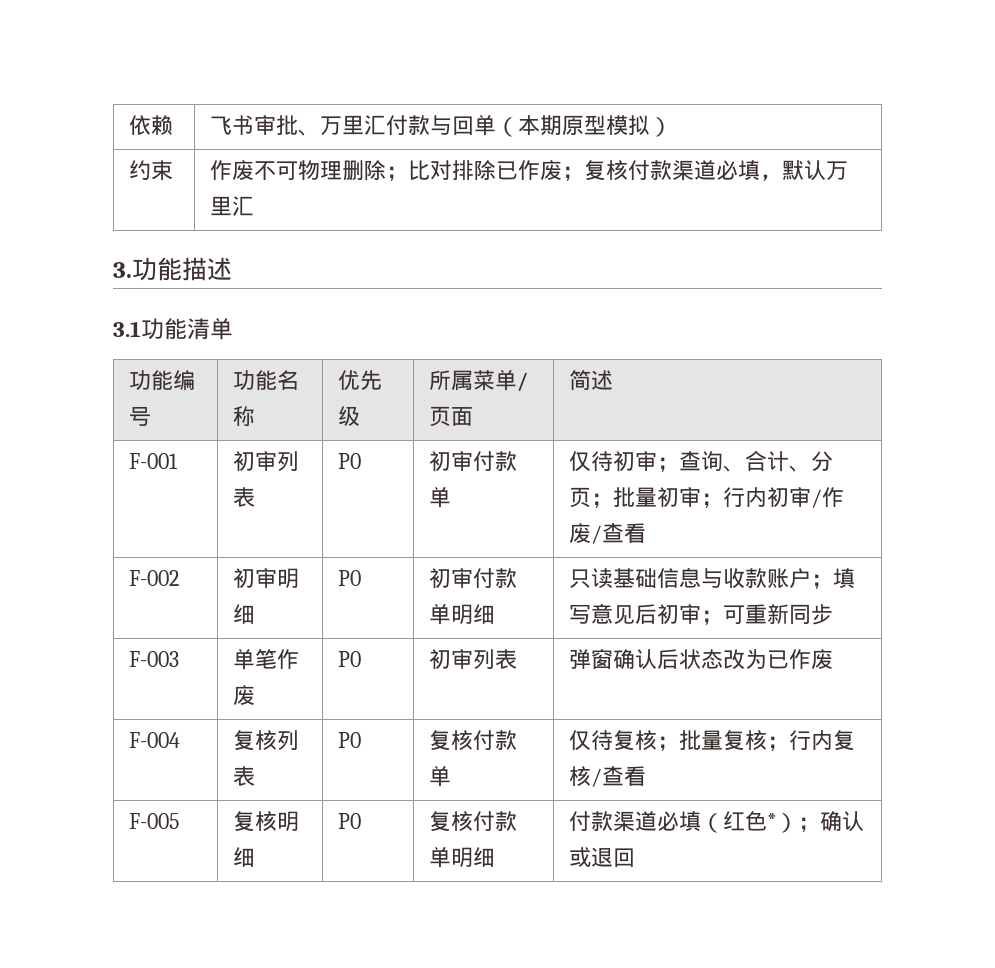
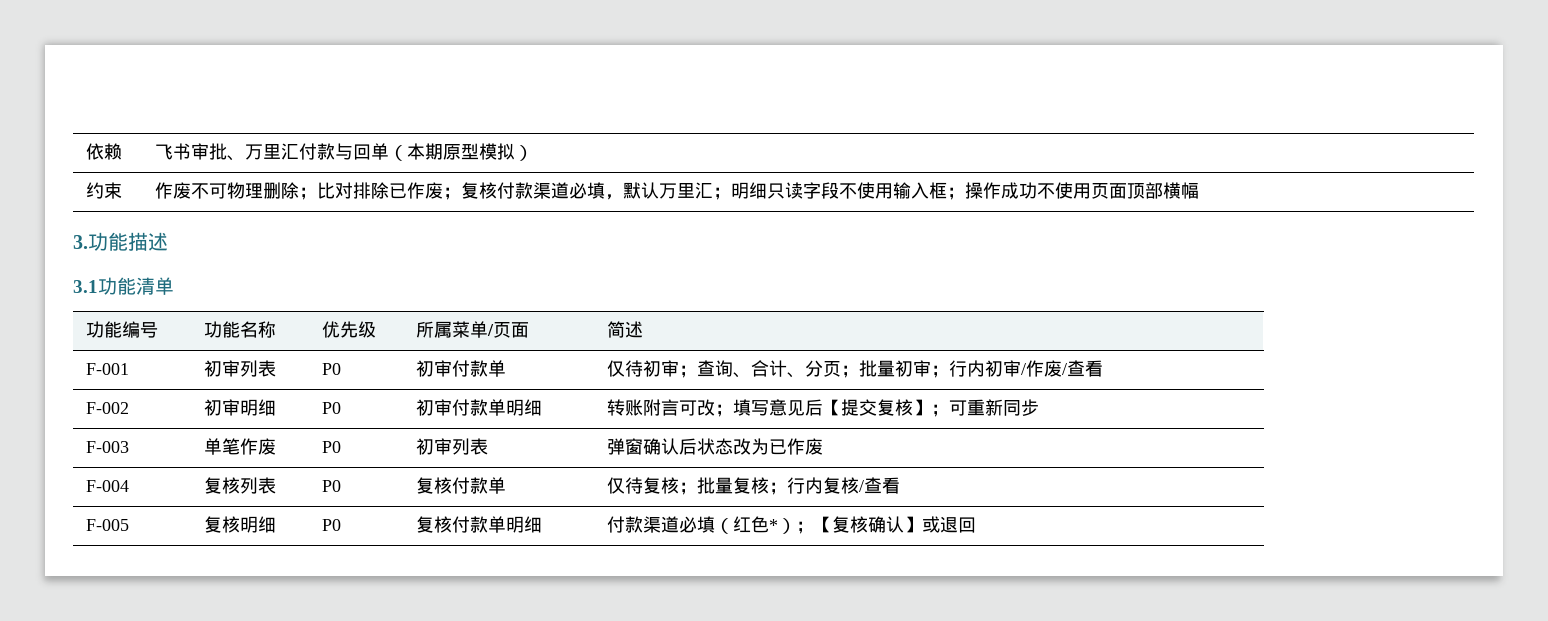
- 约束 | 作废不可物理删除；比对排除已作废；复核付款渠道必填，默认万里汇
+ 约束 | 作废不可物理删除；比对排除已作废；复核付款渠道必填，默认万里汇；明细只读字段不使用输入框；操作成功不使用页面顶部横幅
- F-002 | 初审明细 | P0 | 初审付款单明细 | 只读基础信息与收款账户；填写意见后初审；可重新同步
+ F-002 | 初审明细 | P0 | 初审付款单明细 | 转账附言可改；填写意见后【提交复核】；可重新同步
- F-005 | 复核明细 | P0 | 复核付款单明细 | 付款渠道必填（红色*）；确认或退回
+ F-005 | 复核明细 | P0 | 复核付款单明细 | 付款渠道必填（红色*）；【复核确认】或退回

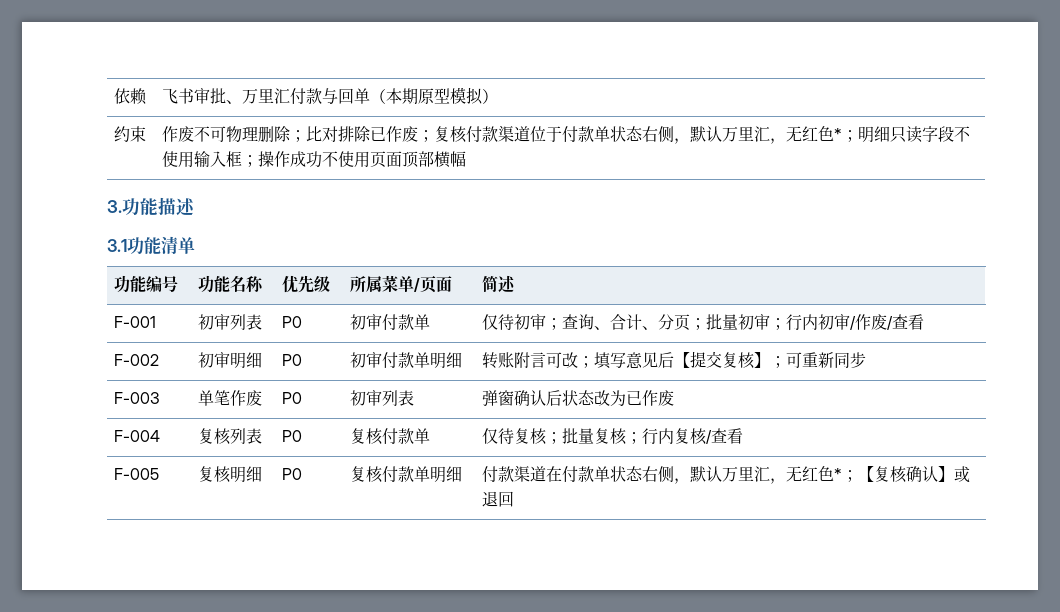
- 约束 | 作废不可物理删除；比对排除已作废；复核付款渠道必填，默认万里汇；明细只读字段不使用输入框；操作成功不使用页面顶部横幅
+ 约束 | 作废不可物理删除；比对排除已作废；复核付款渠道位于付款单状态右侧，默认万里汇，无红色*；明细只读字段不使用输入框；操作成功不使用页面顶部横幅
- F-005 | 复核明细 | P0 | 复核付款单明细 | 付款渠道必填（红色*）；【复核确认】或退回
+ F-005 | 复核明细 | P0 | 复核付款单明细 | 付款渠道在付款单状态右侧，默认万里汇，无红色*；【复核确认】或退回

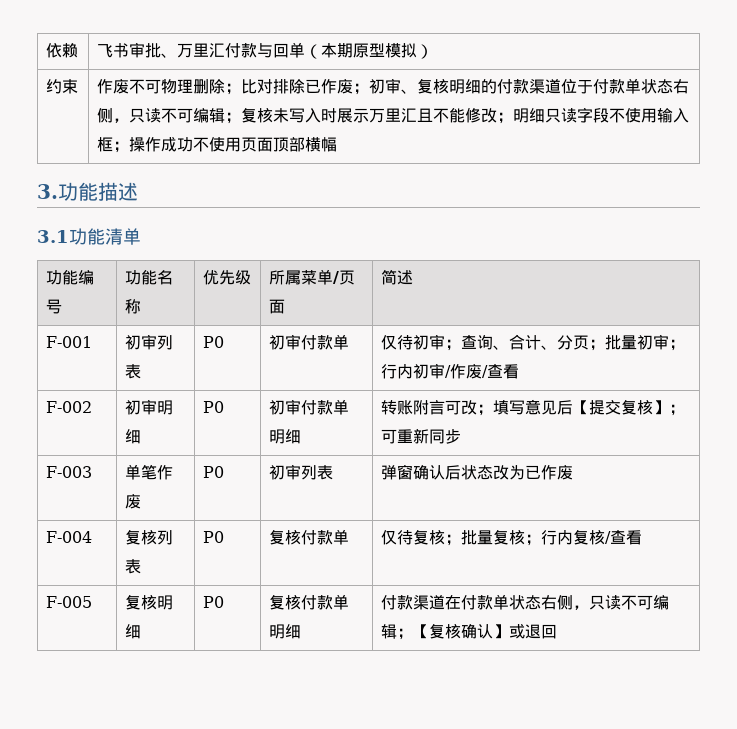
- 作废不可物理删除；比对排除已作废；复核付款渠道位于付款单状态右侧，默认万里汇，无红色*；明细只读字段不使用输入框；操作成功不使用页面顶部横幅
+ 作废不可物理删除；比对排除已作废；初审、复核明细的付款渠道位于付款单状态右侧，只读不可编辑；复核未写入时展示万里汇且不能修改；明细只读字段不使用输入框；操作成功不使用页面顶部横幅
- F-005 | 复核明细 | P0 | 复核付款单明细 | 付款渠道在付款单状态右侧，默认万里汇，无红色*；【复核确认】或退回
+ F-005 | 复核明细 | P0 | 复核付款单明细 | 付款渠道在付款单状态右侧，只读不可编辑；【复核确认】或退回

